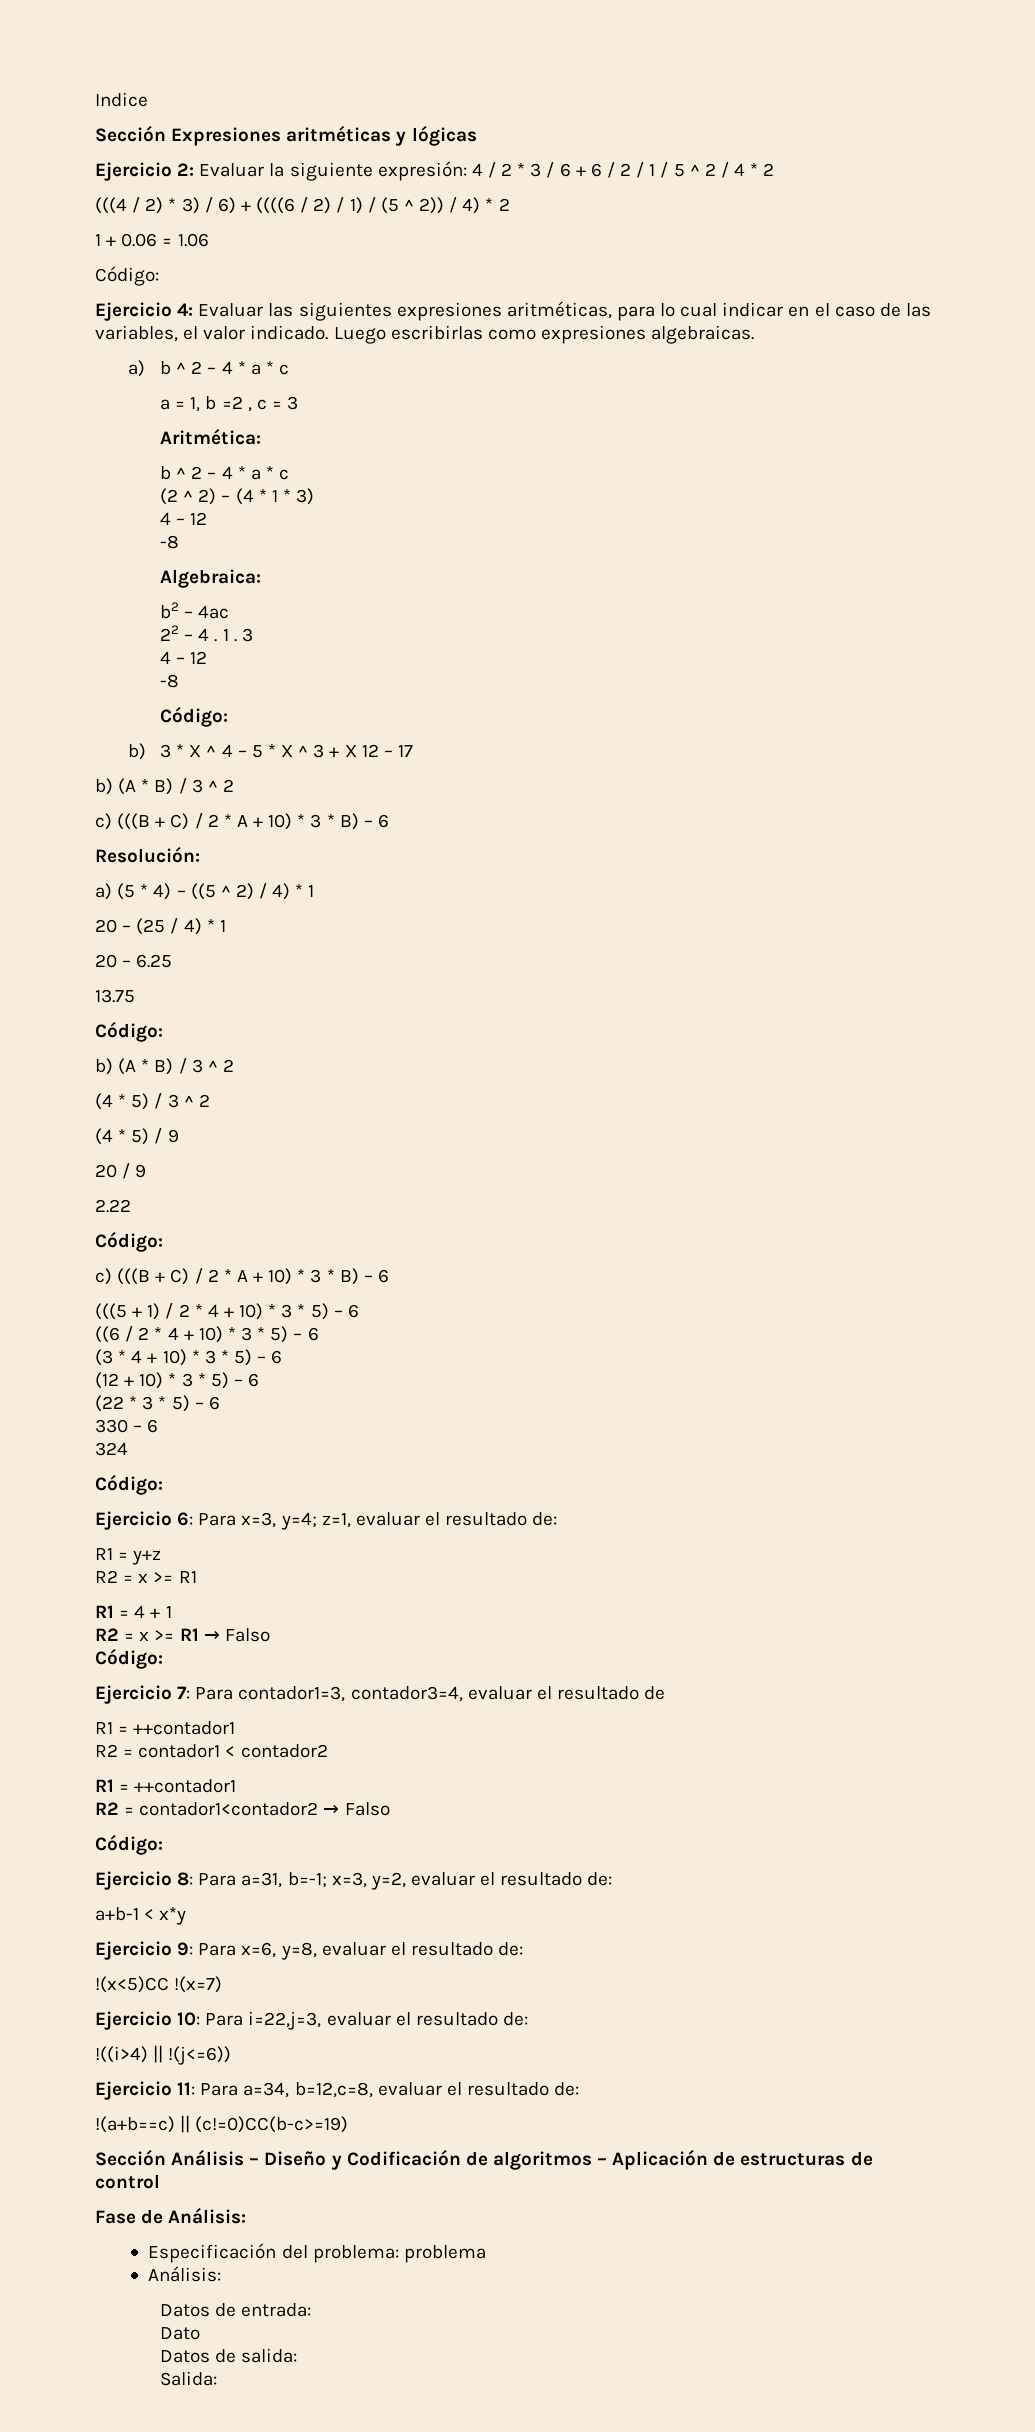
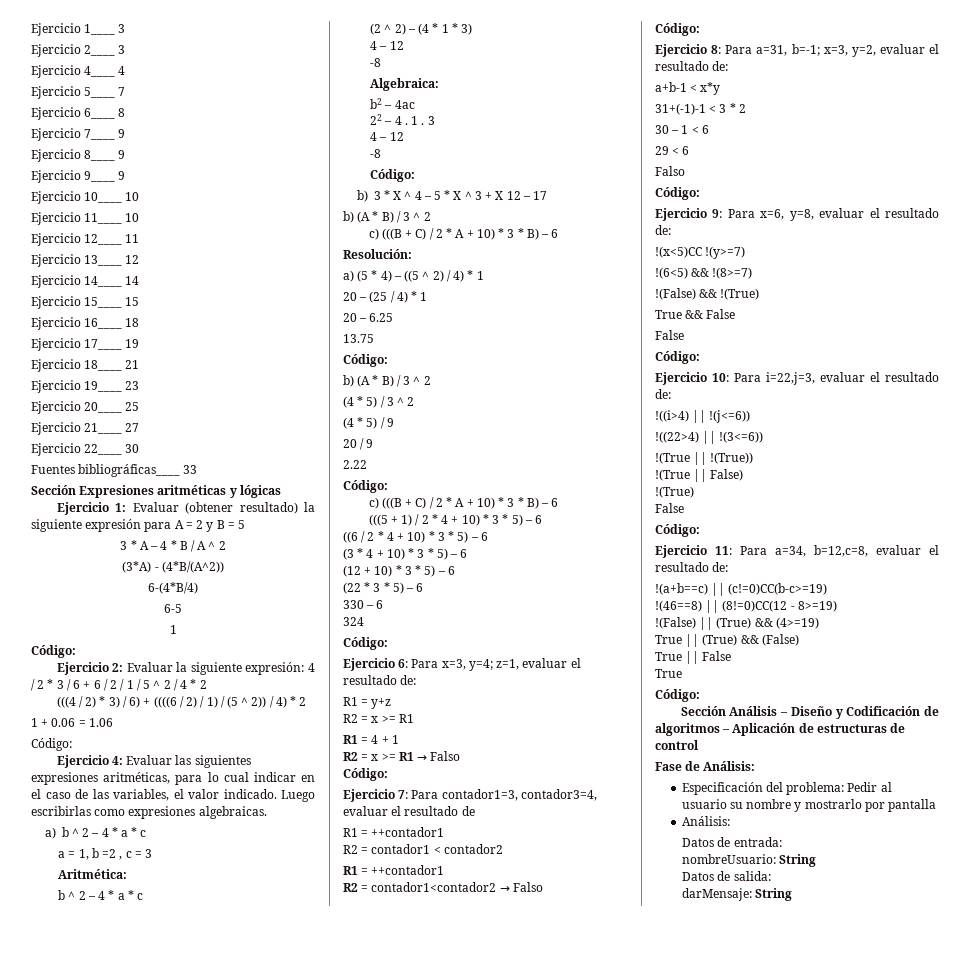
- Indice
+ Ejercicio 1____ 3
+ Ejercicio 2____ 3
+ Ejercicio 4____ 4
+ Ejercicio 5____ 7
+ Ejercicio 6____ 8
+ Ejercicio 7____ 9
+ Ejercicio 8____ 9
+ Ejercicio 9____ 9
+ Ejercicio 10____ 10
+ Ejercicio 11____ 10
+ Ejercicio 12____ 11
+ Ejercicio 13____ 12
+ Ejercicio 14____ 14
+ Ejercicio 15____ 15
+ Ejercicio 16____ 18
+ Ejercicio 17____ 19
+ Ejercicio 18____ 21
+ Ejercicio 19____ 23
+ Ejercicio 20____ 25
+ Ejercicio 21____ 27
+ Ejercicio 22____ 30
+ Fuentes bibliográficas____ 33
+ Ejercicio 1: Evaluar (obtener resultado) la siguiente expresión para A = 2 y B = 5
+ 3 * A – 4 * B / A ^ 2
+ (3*A) - (4*B/(A^2))
+ 6-(4*B/4)
+ 6-5
+ 1
+ Código:
+ 31+(-1)-1 < 3 * 2
+ 30 – 1 < 6
+ 29 < 6
+ Falso
+ Código:
- !(x<5)CC !(x=7)
+ !(x<5)CC !(y>=7)
+ !(6<5) && !(8>=7)
+ !(False) && !(True)
+ True && False
+ False
+ Código:
+ !((22>4) || !(3<=6))
+ !(True || !(True))
+ !(True || False)
+ !(True)
+ False
+ Código:
+ !(46==8) || (8!=0)CC(12 - 8>=19)
+ !(False) || (True) && (4>=19)
+ True || (True) && (False)
+ True || False
+ True
+ Código:
- Especificación del problema: problema
+ Especificación del problema: Pedir al usuario su nombre y mostrarlo por pantalla
- Dato
+ nombreUsuario: String
- Salida:
+ darMensaje: String

